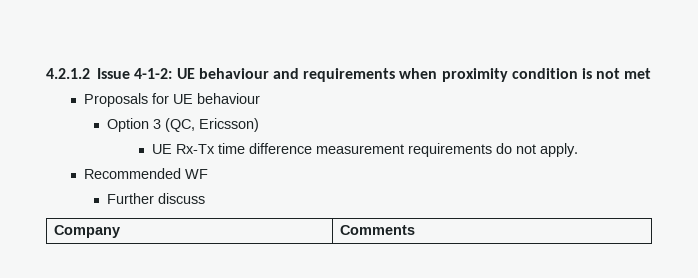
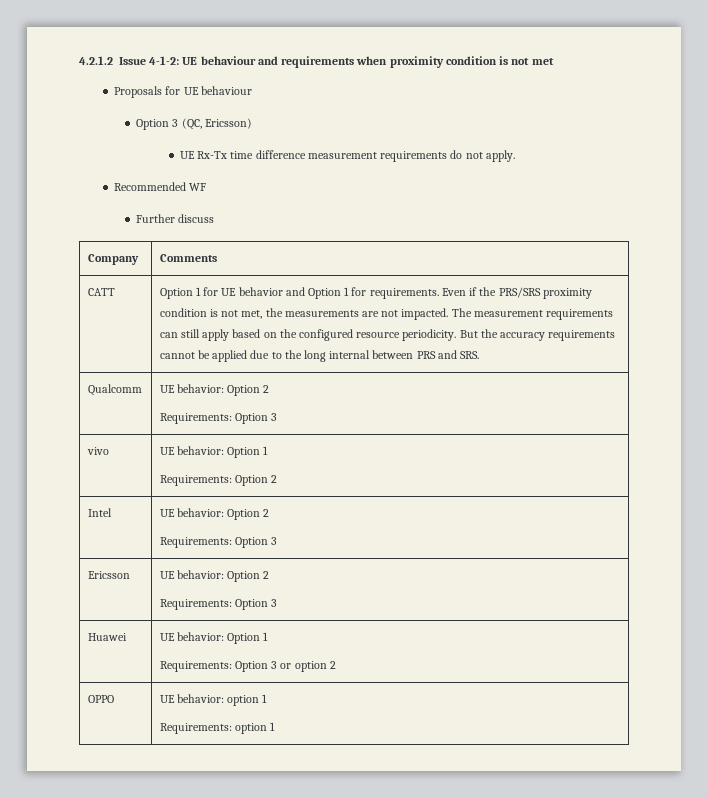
+ CATT | Option 1 for UE behavior and Option 1 for requirements. Even if the PRS/SRS proximity condition is not met, the measurements are not impacted. The measurement requirements can still apply based on the configured resource periodicity. But the accuracy requirements cannot be applied due to the long internal between PRS and SRS.
+ Qualcomm | UE behavior: Option 2
+ Requirements: Option 3
+ vivo | UE behavior: Option 1
+ Requirements: Option 2
+ Intel | UE behavior: Option 2
+ Requirements: Option 3
+ Ericsson | UE behavior: Option 2
+ Requirements: Option 3
+ Huawei | UE behavior: Option 1
+ Requirements: Option 3 or option 2
+ OPPO | UE behavior: option 1
+ Requirements: option 1

